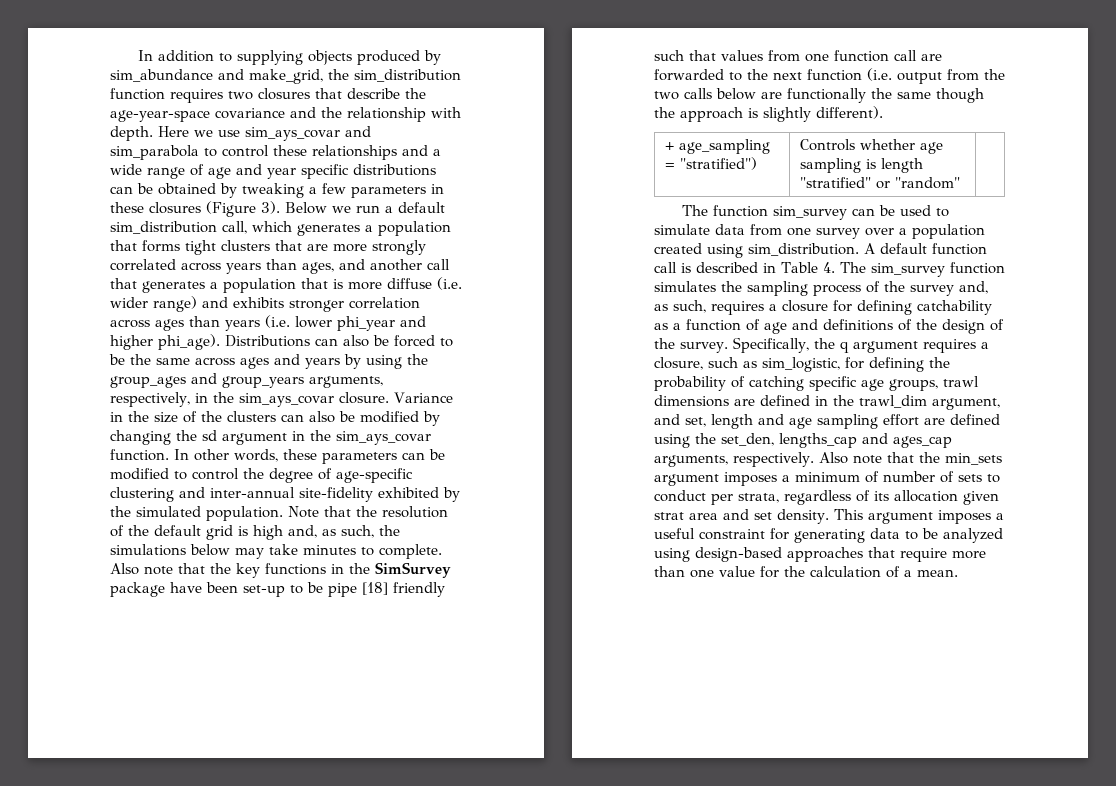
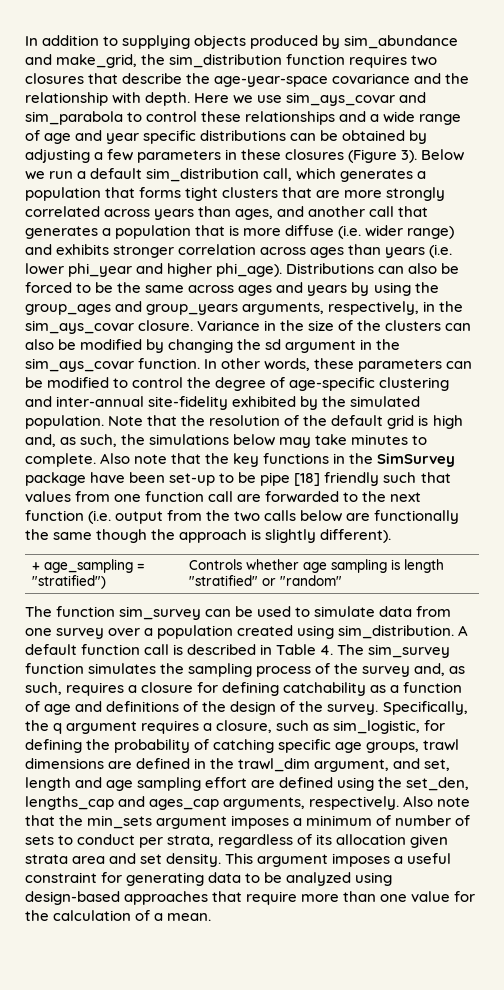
- Here we use sim_ays_covar and sim_parabola to control these relationships and a wide range of age and year specific distributions can be obtained by tweaking a few parameters in these closures (Figure 3).
+ Here we use sim_ays_covar and sim_parabola to control these relationships and a wide range of age and year specific distributions can be obtained by adjusting a few parameters in these closures (Figure 3).
- Also note that the min_sets argument imposes a minimum of number of sets to conduct per strata, regardless of its allocation given strat area and set density.
+ Also note that the min_sets argument imposes a minimum of number of sets to conduct per strata, regardless of its allocation given strata area and set density.

